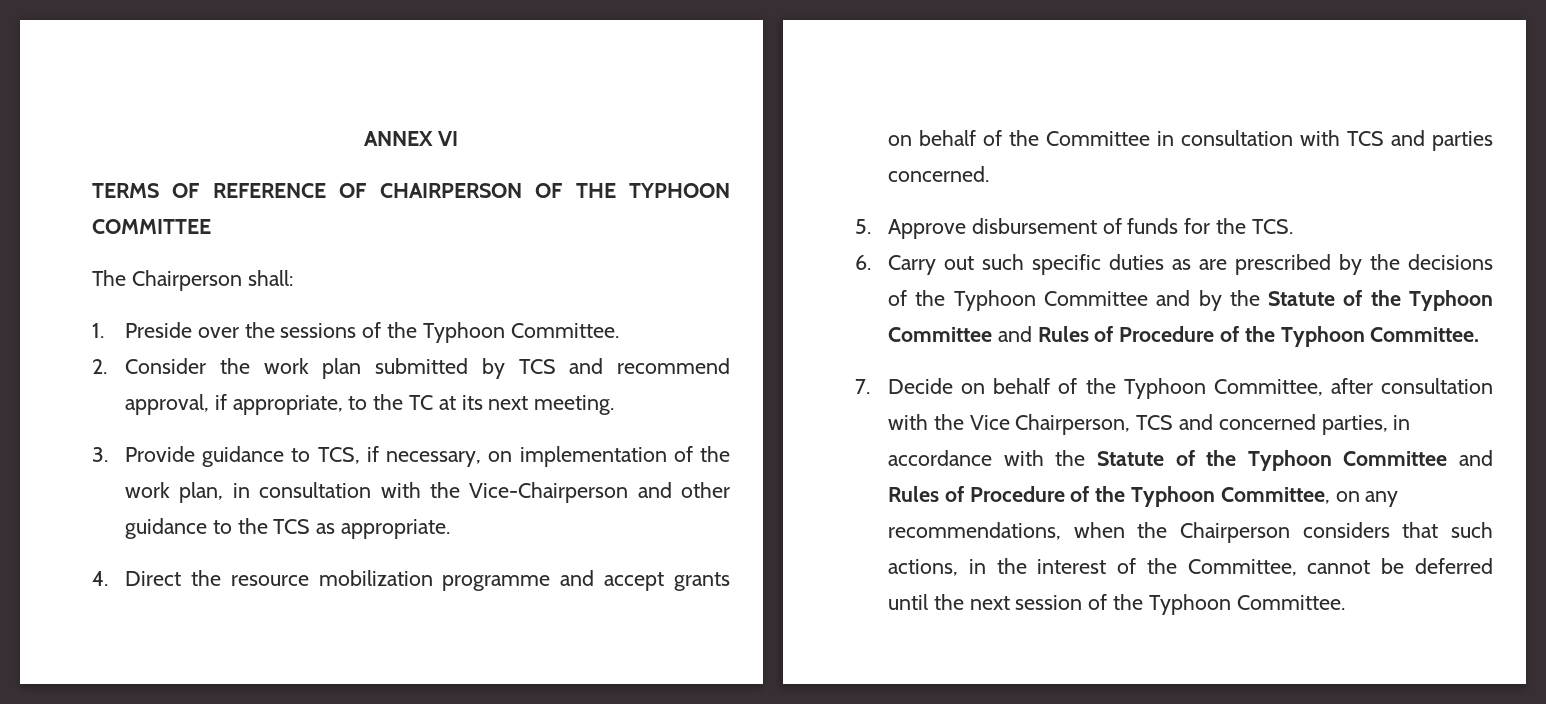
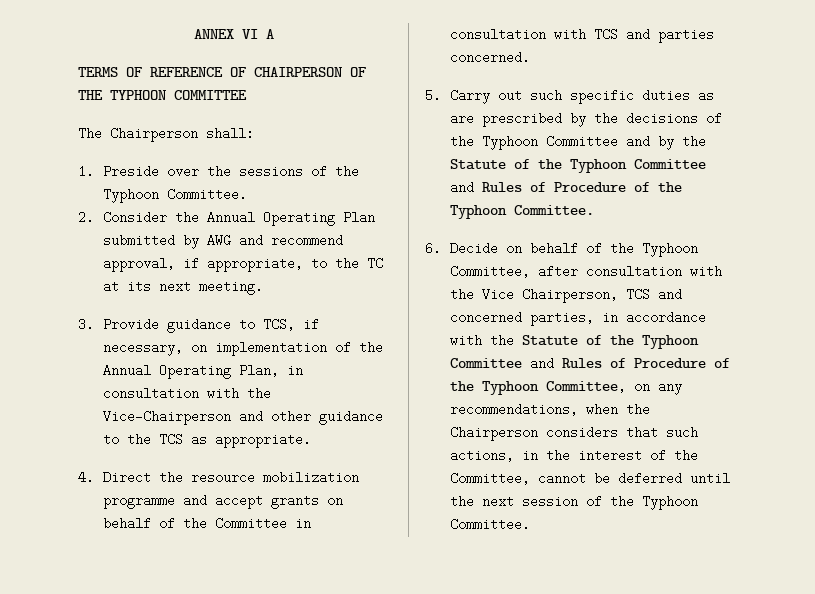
- ANNEX VI
+ ANNEX VI A
- 2. Consider the work plan submitted by TCS and recommend approval, if appropriate, to the TC at its next meeting.
+ 2. Consider the Annual Operating Plan submitted by AWG and recommend approval, if appropriate, to the TC at its next meeting.
- 3. Provide guidance to TCS, if necessary, on implementation of the work plan, in consultation with the Vice-Chairperson and other guidance to the TCS as appropriate.
+ 3. Provide guidance to TCS, if necessary, on implementation of the Annual Operating Plan, in consultation with the Vice-Chairperson and other guidance to the TCS as appropriate.
- 5. Approve disbursement of funds for the TCS.
- 6. Carry out such specific duties as are prescribed by the decisions of the Typhoon Committee and by the Statute of the Typhoon Committee and Rules of Procedure of the Typhoon Committee.
+ 5. Carry out such specific duties as are prescribed by the decisions of the Typhoon Committee and by the Statute of the Typhoon Committee and Rules of Procedure of the Typhoon Committee.
- 7. Decide on behalf of the Typhoon Committee, after consultation with the Vice Chairperson, TCS and concerned parties, in accordance with the Statute of the Typhoon Committee and Rules of Procedure of the Typhoon Committee, on any recommendations, when the Chairperson considers that such actions, in the interest of the Committee, cannot be deferred until the next session of the Typhoon Committee.
+ 6. Decide on behalf of the Typhoon Committee, after consultation with the Vice Chairperson, TCS and concerned parties, in accordance with the Statute of the Typhoon Committee and Rules of Procedure of the Typhoon Committee, on any recommendations, when the Chairperson considers that such actions, in the interest of the Committee, cannot be deferred until the next session of the Typhoon Committee.

